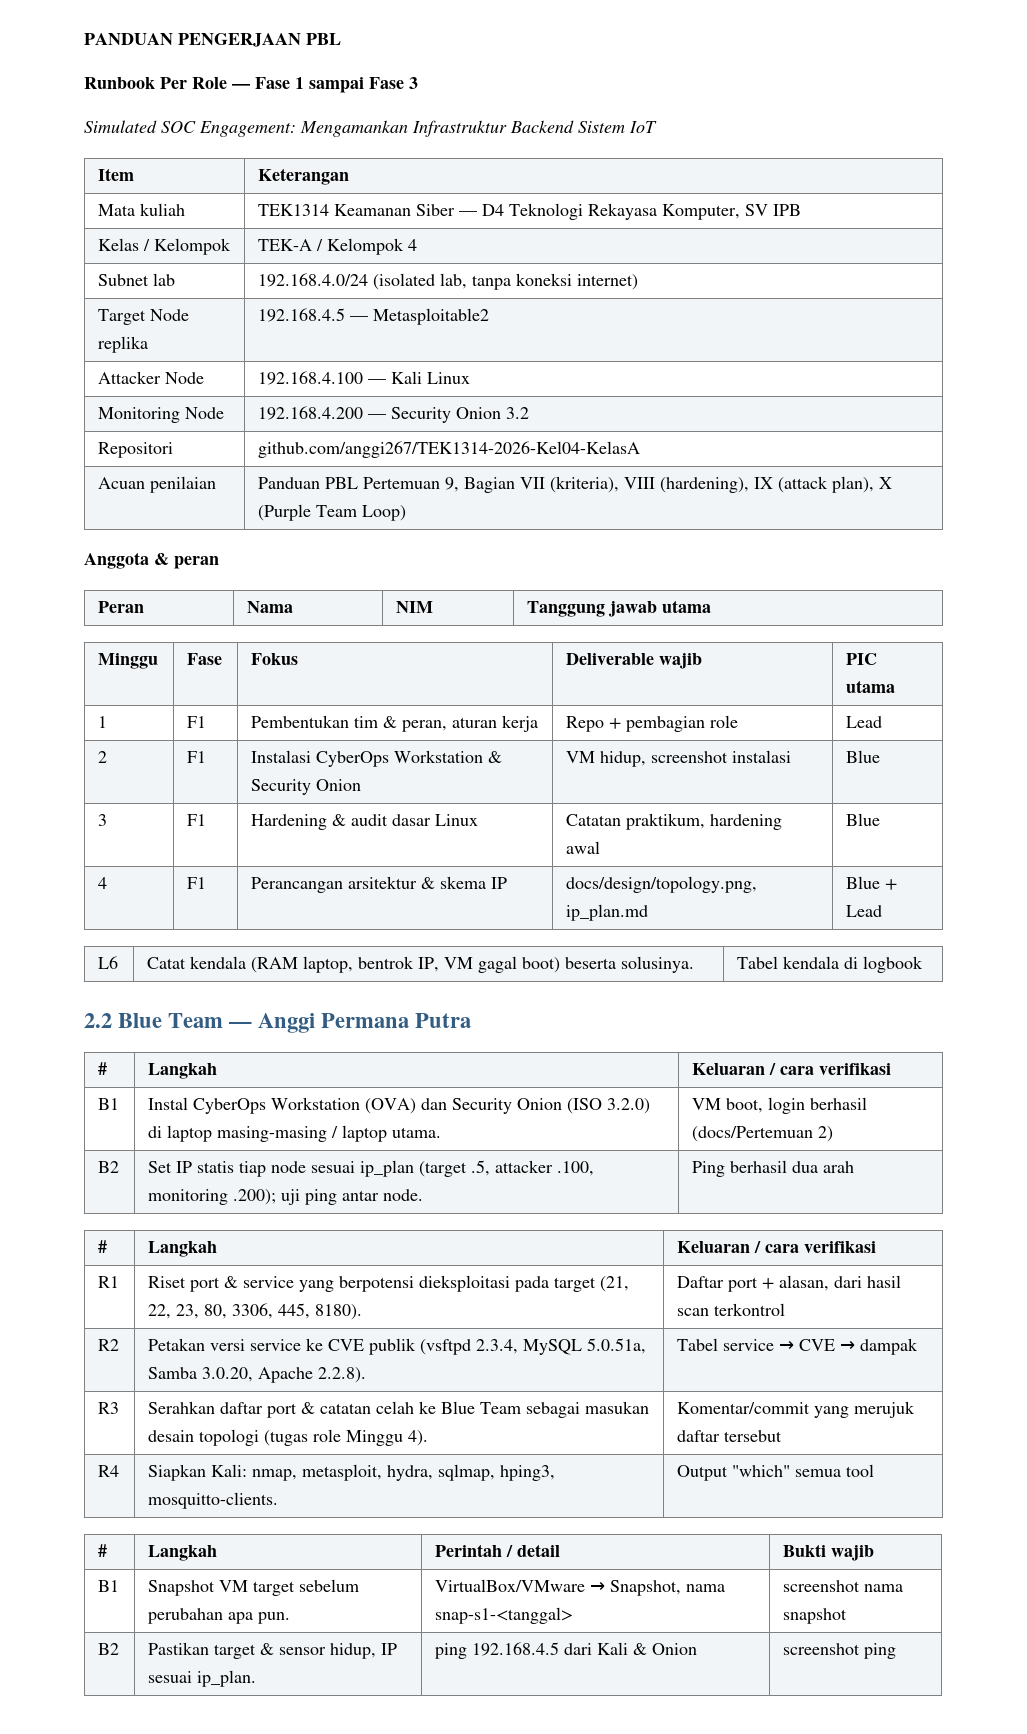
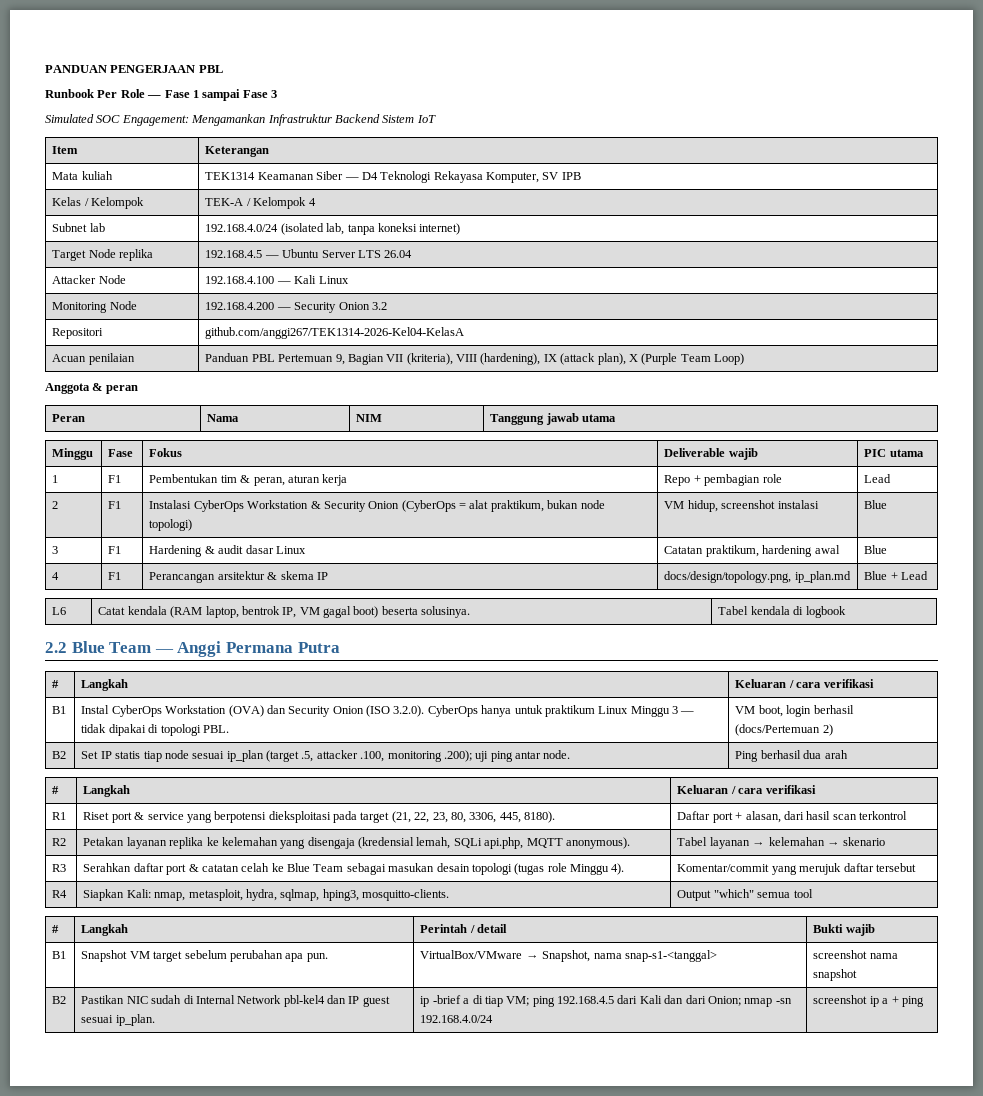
- Target Node replika | 192.168.4.5 — Metasploitable2
+ Target Node replika | 192.168.4.5 — Ubuntu Server LTS 26.04
- 2 | F1 | Instalasi CyberOps Workstation & Security Onion | VM hidup, screenshot instalasi | Blue
+ 2 | F1 | Instalasi CyberOps Workstation & Security Onion (CyberOps = alat praktikum, bukan node topologi) | VM hidup, screenshot instalasi | Blue
- B1 | Instal CyberOps Workstation (OVA) dan Security Onion (ISO 3.2.0) di laptop masing-masing / laptop utama. | VM boot, login berhasil (docs/Pertemuan 2)
+ B1 | Instal CyberOps Workstation (OVA) dan Security Onion (ISO 3.2.0). CyberOps hanya untuk praktikum Linux Minggu 3 — tidak dipakai di topologi PBL. | VM boot, login berhasil (docs/Pertemuan 2)
- R2 | Petakan versi service ke CVE publik (vsftpd 2.3.4, MySQL 5.0.51a, Samba 3.0.20, Apache 2.2.8). | Tabel service → CVE → dampak
+ R2 | Petakan layanan replika ke kelemahan yang disengaja (kredensial lemah, SQLi api.php, MQTT anonymous). | Tabel layanan → kelemahan → skenario
- B2 | Pastikan target & sensor hidup, IP sesuai ip_plan. | ping 192.168.4.5 dari Kali & Onion | screenshot ping
+ B2 | Pastikan NIC sudah di Internal Network pbl-kel4 dan IP guest sesuai ip_plan. | ip -brief a di tiap VM; ping 192.168.4.5 dari Kali dan dari Onion; nmap -sn 192.168.4.0/24 | screenshot ip a + ping

